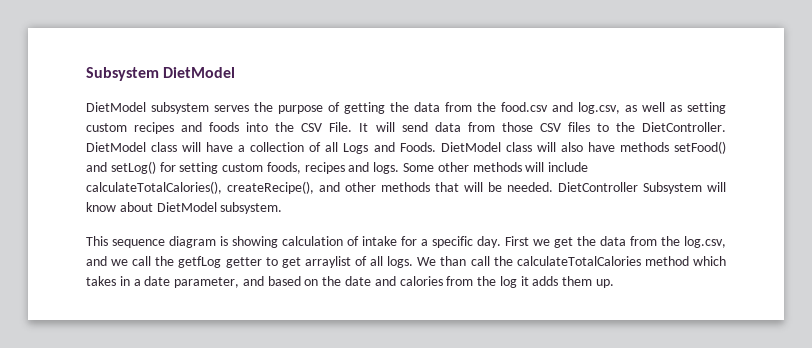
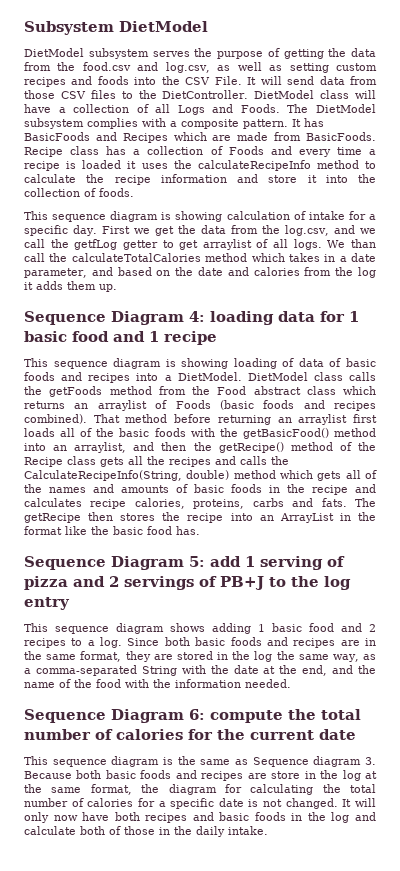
- DietModel class will also have methods setFood() and setLog() for setting custom foods, recipes and logs. Some other methods will include calculateTotalCalories(), createRecipe(), and other methods that will be needed. DietController Subsystem will know about DietModel subsystem.
+ The DietModel subsystem complies with a composite pattern. It has BasicFoods and Recipes which are made from BasicFoods. Recipe class has a collection of Foods and every time a recipe is loaded it uses the calculateRecipeInfo method to calculate the recipe information and store it into the collection of foods.
+ Sequence Diagram 4: loading data for 1 basic food and 1 recipe
+ This sequence diagram is showing loading of data of basic foods and recipes into a DietModel. DietModel class calls the getFoods method from the Food abstract class which returns an arraylist of Foods (basic foods and recipes combined). That method before returning an arraylist first loads all of the basic foods with the getBasicFood() method into an arraylist, and then the getRecipe() method of the Recipe class gets all the recipes and calls the CalculateRecipeInfo(String, double) method which gets all of the names and amounts of basic foods in the recipe and calculates recipe calories, proteins, carbs and fats. The getRecipe then stores the recipe into an ArrayList in the format like the basic food has.
+ Sequence Diagram 5: add 1 serving of pizza and 2 servings of PB+J to the log entry
+ This sequence diagram shows adding 1 basic food and 2 recipes to a log. Since both basic foods and recipes are in the same format, they are stored in the log the same way, as a comma-separated String with the date at the end, and the name of the food with the information needed.
+ Sequence Diagram 6: compute the total number of calories for the current date
+ This sequence diagram is the same as Sequence diagram 3. Because both basic foods and recipes are store in the log at the same format, the diagram for calculating the total number of calories for a specific date is not changed. It will only now have both recipes and basic foods in the log and calculate both of those in the daily intake.

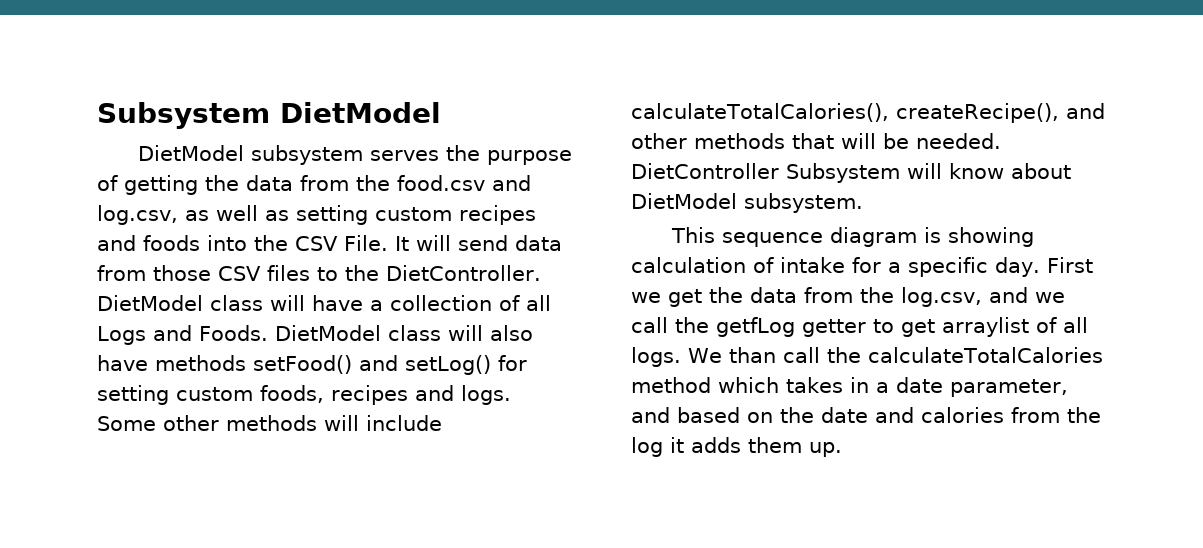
- The DietModel subsystem complies with a composite pattern. It has BasicFoods and Recipes which are made from BasicFoods. Recipe class has a collection of Foods and every time a recipe is loaded it uses the calculateRecipeInfo method to calculate the recipe information and store it into the collection of foods.
+ DietModel class will also have methods setFood() and setLog() for setting custom foods, recipes and logs. Some other methods will include calculateTotalCalories(), createRecipe(), and other methods that will be needed. DietController Subsystem will know about DietModel subsystem.
- Sequence Diagram 4: loading data for 1 basic food and 1 recipe
- This sequence diagram is showing loading of data of basic foods and recipes into a DietModel. DietModel class calls the getFoods method from the Food abstract class which returns an arraylist of Foods (basic foods and recipes combined). That method before returning an arraylist first loads all of the basic foods with the getBasicFood() method into an arraylist, and then the getRecipe() method of the Recipe class gets all the recipes and calls the CalculateRecipeInfo(String, double) method which gets all of the names and amounts of basic foods in the recipe and calculates recipe calories, proteins, carbs and fats. The getRecipe then stores the recipe into an ArrayList in the format like the basic food has.
- Sequence Diagram 5: add 1 serving of pizza and 2 servings of PB+J to the log entry
- This sequence diagram shows adding 1 basic food and 2 recipes to a log. Since both basic foods and recipes are in the same format, they are stored in the log the same way, as a comma-separated String with the date at the end, and the name of the food with the information needed.
- Sequence Diagram 6: compute the total number of calories for the current date
- This sequence diagram is the same as Sequence diagram 3. Because both basic foods and recipes are store in the log at the same format, the diagram for calculating the total number of calories for a specific date is not changed. It will only now have both recipes and basic foods in the log and calculate both of those in the daily intake.

